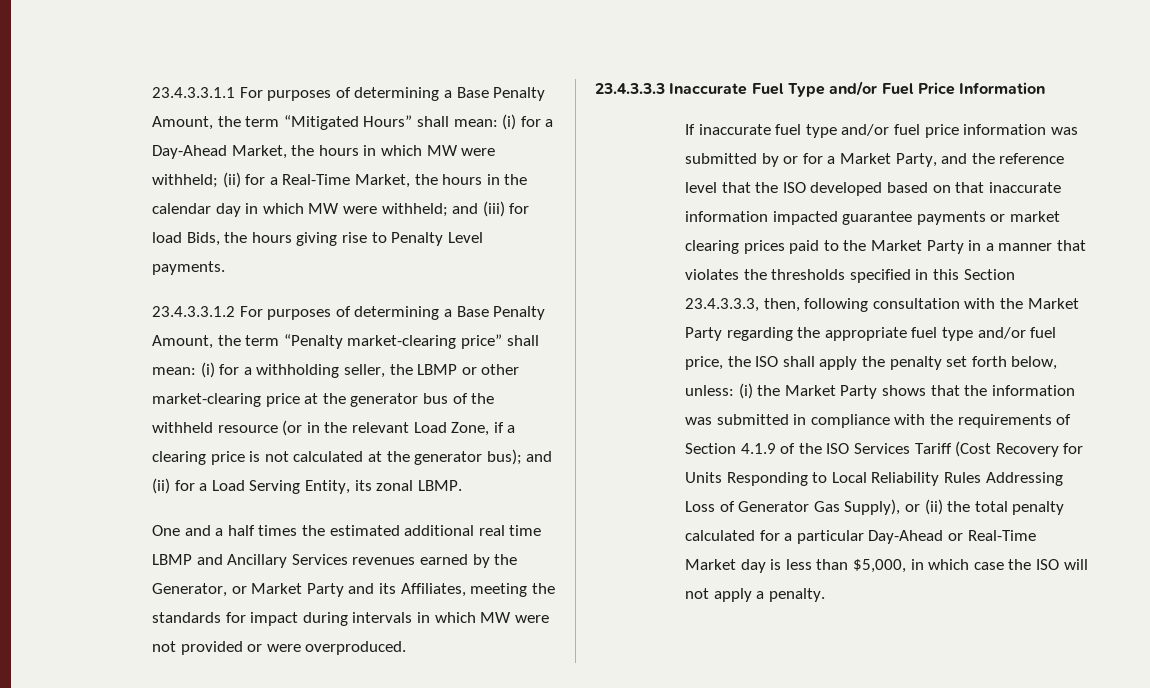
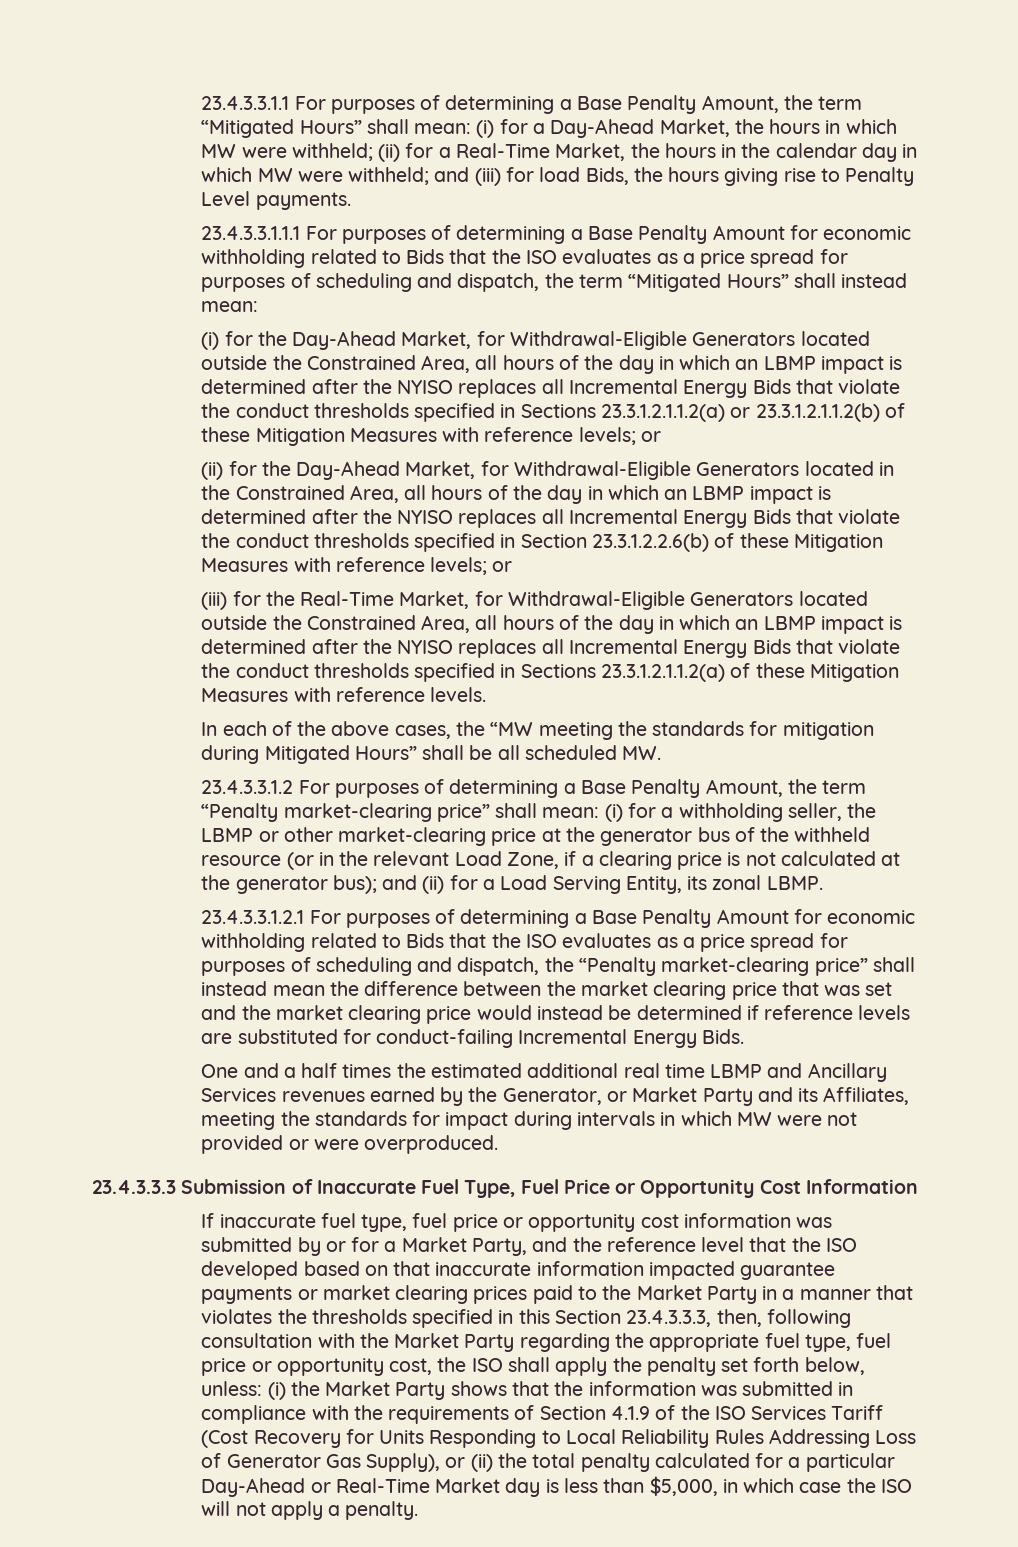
+ 23.4.3.3.1.1.1 For purposes of determining a Base Penalty Amount for economic withholding related to Bids that the ISO evaluates as a price spread for purposes of scheduling and dispatch, the term “Mitigated Hours” shall instead mean:
+ (i) for the Day-Ahead Market, for Withdrawal-Eligible Generators located outside the Constrained Area, all hours of the day in which an LBMP impact is determined after the NYISO replaces all Incremental Energy Bids that violate the conduct thresholds specified in Sections 23.3.1.2.1.1.2(a) or 23.3.1.2.1.1.2(b) of these Mitigation Measures with reference levels; or
+ (ii) for the Day-Ahead Market, for Withdrawal-Eligible Generators located in the Constrained Area, all hours of the day in which an LBMP impact is determined after the NYISO replaces all Incremental Energy Bids that violate the conduct thresholds specified in Section 23.3.1.2.2.6(b) of these Mitigation Measures with reference levels; or
+ (iii) for the Real-Time Market, for Withdrawal-Eligible Generators located outside the Constrained Area, all hours of the day in which an LBMP impact is determined after the NYISO replaces all Incremental Energy Bids that violate the conduct thresholds specified in Sections 23.3.1.2.1.1.2(a) of these Mitigation Measures with reference levels.
+ In each of the above cases, the “MW meeting the standards for mitigation during Mitigated Hours” shall be all scheduled MW.
+ 23.4.3.3.1.2.1 For purposes of determining a Base Penalty Amount for economic withholding related to Bids that the ISO evaluates as a price spread for purposes of scheduling and dispatch, the “Penalty market-clearing price” shall instead mean the difference between the market clearing price that was set and the market clearing price would instead be determined if reference levels are substituted for conduct-failing Incremental Energy Bids.
- 23.4.3.3.3 Inaccurate Fuel Type and/or Fuel Price Information
- If inaccurate fuel type and/or fuel price information was submitted by or for a Market Party, and the reference level that the ISO developed based on that inaccurate information impacted guarantee payments or market clearing prices paid to the Market Party in a manner that violates the thresholds specified in this Section 23.4.3.3.3, then, following consultation with the Market Party regarding the appropriate fuel type and/or fuel price, the ISO shall apply the penalty set forth below, unless:
+ 23.4.3.3.3 Submission of Inaccurate Fuel Type, Fuel Price or Opportunity Cost Information
+ If inaccurate fuel type, fuel price or opportunity cost information was submitted by or for a Market Party, and the reference level that the ISO developed based on that inaccurate information impacted guarantee payments or market clearing prices paid to the Market Party in a manner that violates the thresholds specified in this Section 23.4.3.3.3, then, following consultation with the Market Party regarding the appropriate fuel type, fuel price or opportunity cost, the ISO shall apply the penalty set forth below, unless:

